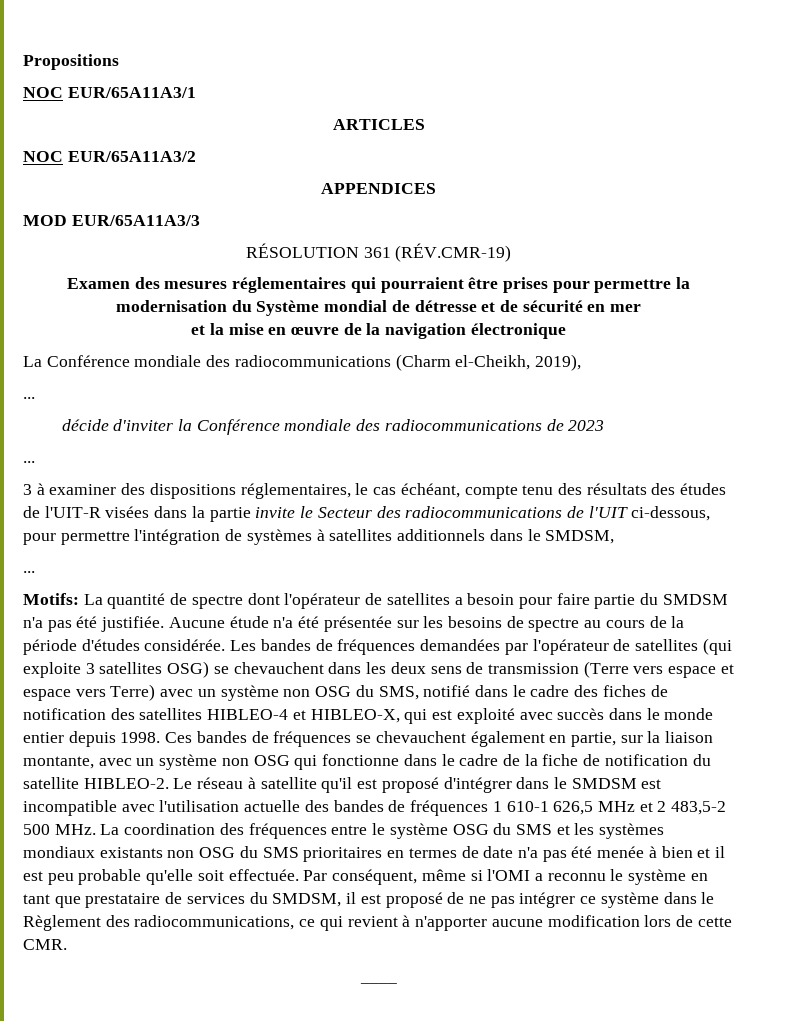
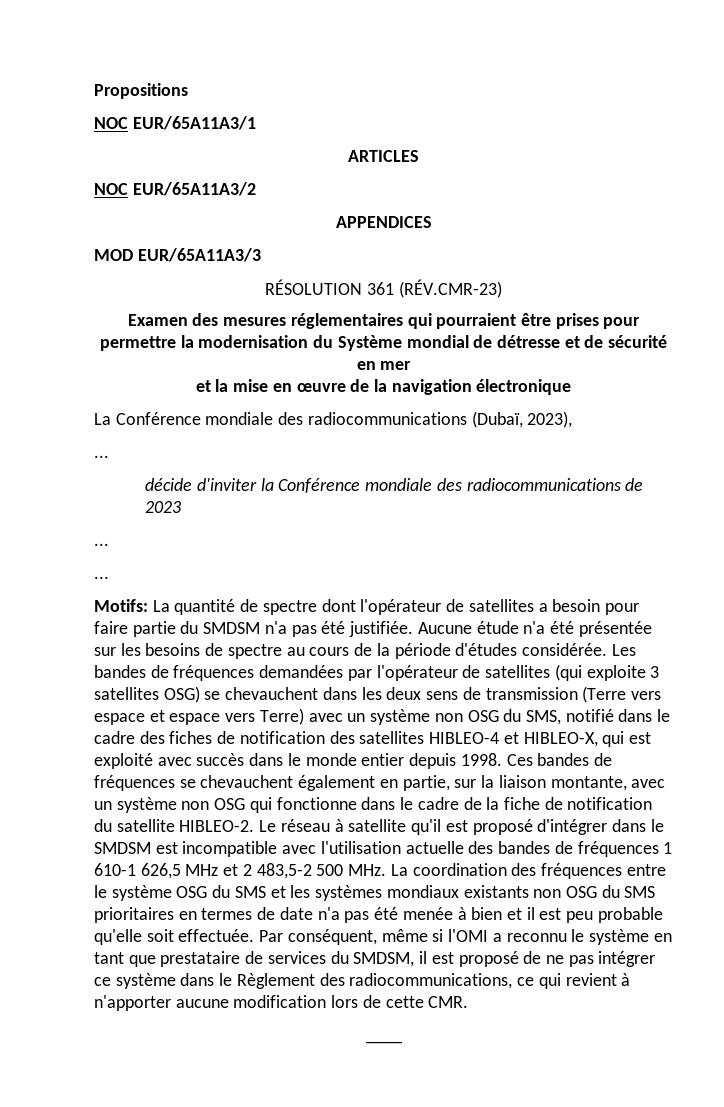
- RÉSOLUTION 361 (RÉV.CMR-19)
+ RÉSOLUTION 361 (RÉV.CMR-23)
- La Conférence mondiale des radiocommunications (Charm el-Cheikh, 2019),
+ La Conférence mondiale des radiocommunications (Dubaï, 2023),
- 3 à examiner des dispositions réglementaires, le cas échéant, compte tenu des résultats des études de l'UIT-R visées dans la partie invite le Secteur des radiocommunications de l'UIT ci-dessous, pour permettre l'intégration de systèmes à satellites additionnels dans le SMDSM,

